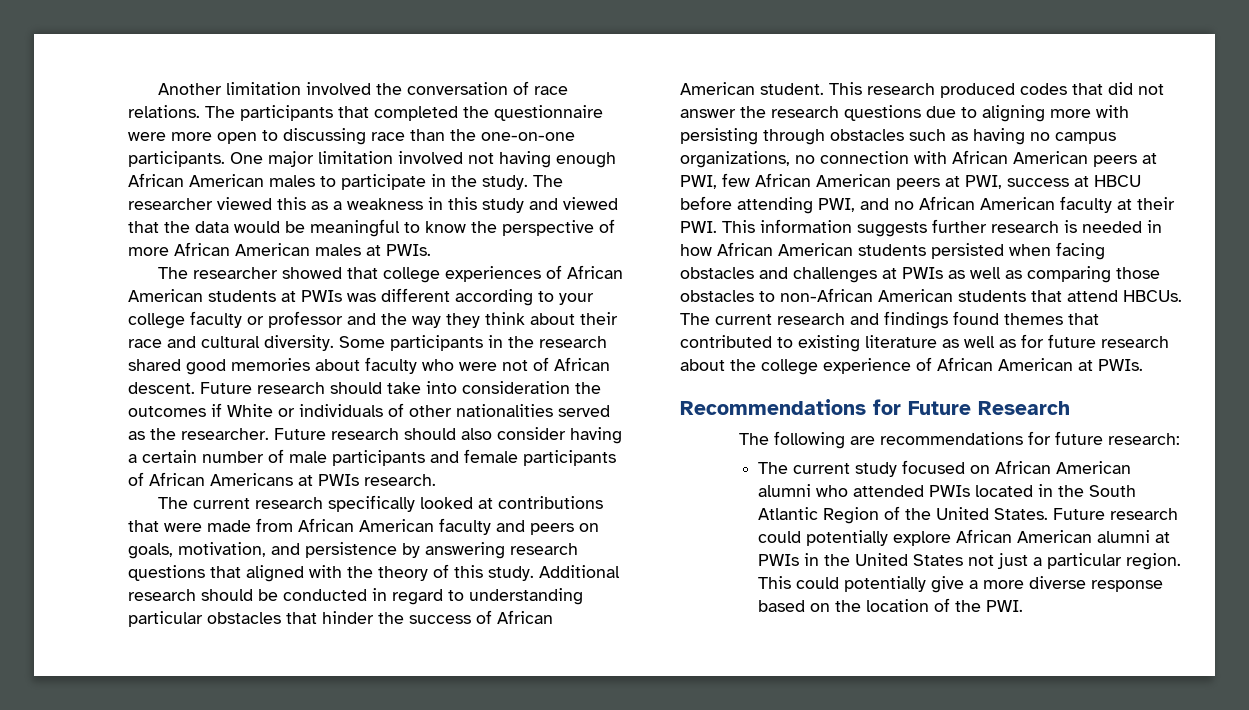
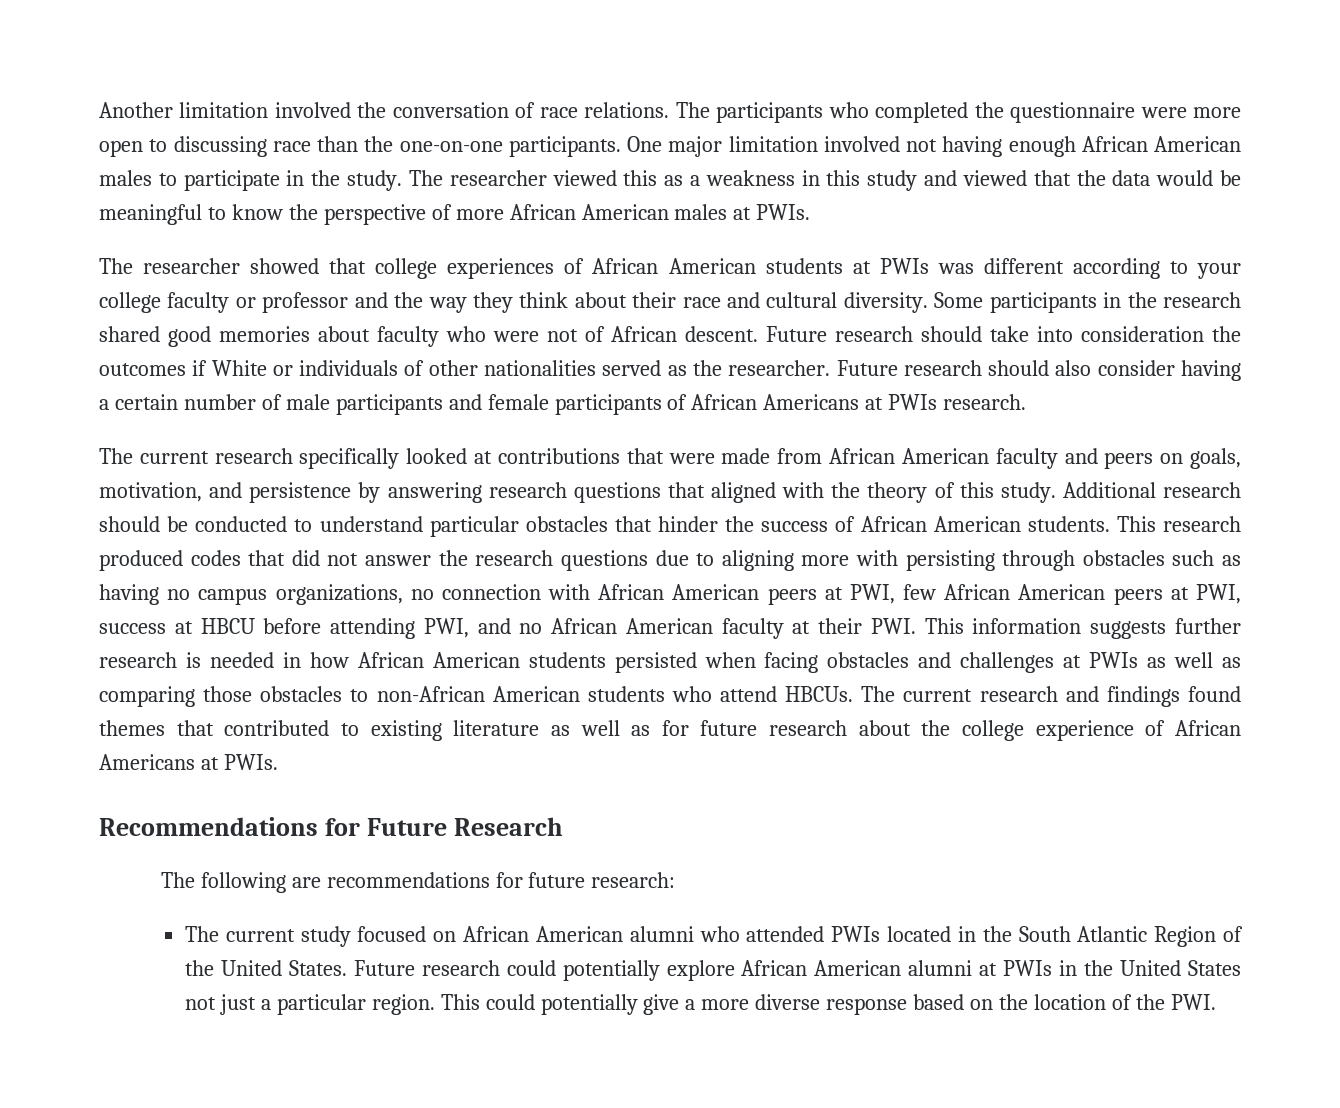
- The participants that completed the questionnaire were more open to discussing race than the one-on-one participants.
+ The participants who completed the questionnaire were more open to discussing race than the one-on-one participants.
- Additional research should be conducted in regard to understanding particular obstacles that hinder the success of African American student.
+ Additional research should be conducted to understand particular obstacles that hinder the success of African American students.
- This research produced codes that did not answer the research questions due to aligning more with persisting through obstacles such as having no campus organizations, no connection with African American peers at PWI, few African American peers at PWI, success at HBCU before attending PWI, and no African American faculty at their PWI. This information suggests further research is needed in how African American students persisted when facing obstacles and challenges at PWIs as well as comparing those obstacles to non-African American students that attend HBCUs.
+ This research produced codes that did not answer the research questions due to aligning more with persisting through obstacles such as having no campus organizations, no connection with African American peers at PWI, few African American peers at PWI, success at HBCU before attending PWI, and no African American faculty at their PWI. This information suggests further research is needed in how African American students persisted when facing obstacles and challenges at PWIs as well as comparing those obstacles to non-African American students who attend HBCUs.
- The current research and findings found themes that contributed to existing literature as well as for future research about the college experience of African American at PWIs.
+ The current research and findings found themes that contributed to existing literature as well as for future research about the college experience of African Americans at PWIs.

